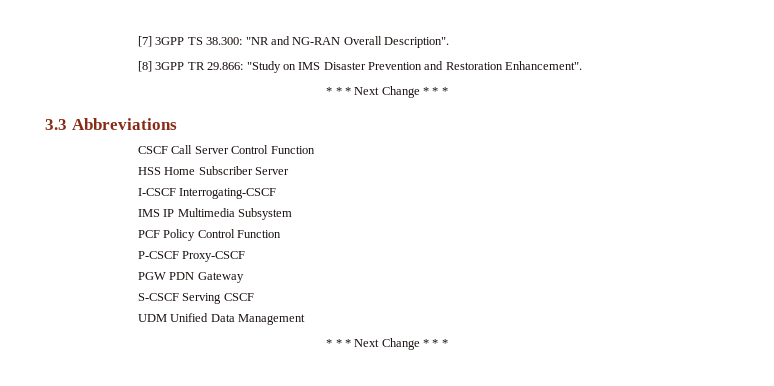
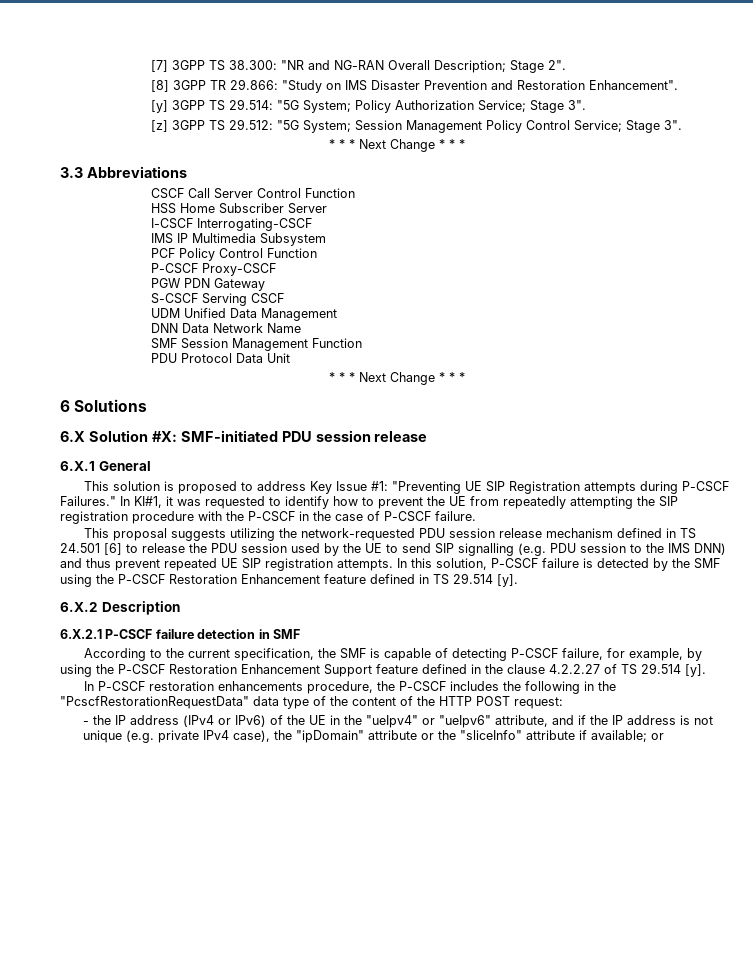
- [7] 3GPP TS 38.300: "NR and NG-RAN Overall Description".
+ [7] 3GPP TS 38.300: "NR and NG-RAN Overall Description; Stage 2".
+ [y] 3GPP TS 29.514: "5G System; Policy Authorization Service; Stage 3".
+ [z] 3GPP TS 29.512: "5G System; Session Management Policy Control Service; Stage 3".
  UDM Unified Data Management
+ DNN Data Network Name
+ SMF Session Management Function
+ PDU Protocol Data Unit
  * * * Next Change * * *
+ 6 Solutions
+ 6.X Solution #X: SMF-initiated PDU session release
+ 6.X.1 General
+ This solution is proposed to address Key Issue #1: "Preventing UE SIP Registration attempts during P-CSCF Failures." In KI#1, it was requested to identify how to prevent the UE from repeatedly attempting the SIP registration procedure with the P-CSCF in the case of P-CSCF failure.
+ This proposal suggests utilizing the network-requested PDU session release mechanism defined in TS 24.501 [6] to release the PDU session used by the UE to send SIP signalling (e.g. PDU session to the IMS DNN) and thus prevent repeated UE SIP registration attempts. In this solution, P-CSCF failure is detected by the SMF using the P-CSCF Restoration Enhancement feature defined in TS 29.514 [y].
+ 6.X.2 Description
+ 6.X.2.1 P-CSCF failure detection in SMF
+ According to the current specification, the SMF is capable of detecting P-CSCF failure, for example, by using the P-CSCF Restoration Enhancement Support feature defined in the clause 4.2.2.27 of TS 29.514 [y].
+ In P-CSCF restoration enhancements procedure, the P-CSCF includes the following in the "PcscfRestorationRequestData" data type of the content of the HTTP POST request:
+ - the IP address (IPv4 or IPv6) of the UE in the "ueIpv4" or "ueIpv6" attribute, and if the IP address is not unique (e.g. private IPv4 case), the "ipDomain" attribute or the "sliceInfo" attribute if available; or

